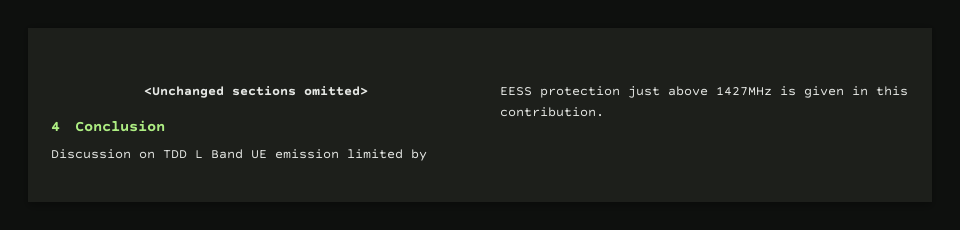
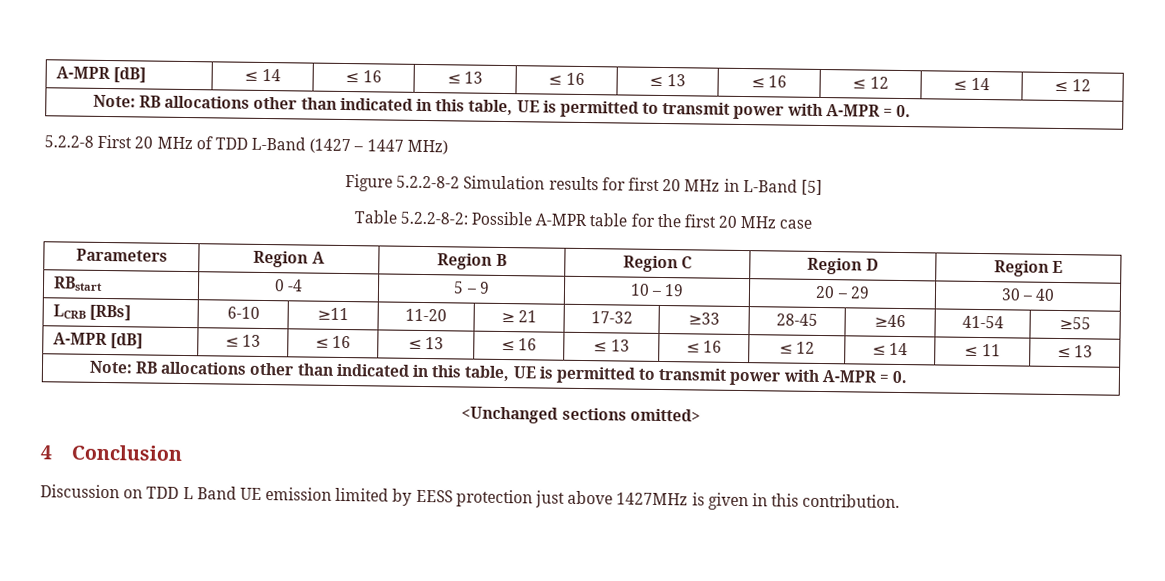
+ A-MPR [dB] | ≤ 14 | ≤ 16 | ≤ 13 | ≤ 16 | ≤ 13 | ≤ 16 | ≤ 12 | ≤ 14 | ≤ 12
+ Note: RB allocations other than indicated in this table, UE is permitted to transmit power with A-MPR = 0.
+ 5.2.2-8 First 20 MHz of TDD L-Band (1427 – 1447 MHz)
+ Figure 5.2.2-8-2 Simulation results for first 20 MHz in L-Band [5]
+ Table 5.2.2-8-2: Possible A-MPR table for the first 20 MHz case
+ Parameters | Region A | Region B | Region C | Region D | Region E
+ RBstart | 0 -4 | 5 – 9 | 10 – 19 | 20 – 29 | 30 – 40
+ LCRB [RBs] | 6-10 | ≥11 | 11-20 | ≥ 21 | 17-32 | ≥33 | 28-45 | ≥46 | 41-54 | ≥55
+ A-MPR [dB] | ≤ 13 | ≤ 16 | ≤ 13 | ≤ 16 | ≤ 13 | ≤ 16 | ≤ 12 | ≤ 14 | ≤ 11 | ≤ 13
+ Note: RB allocations other than indicated in this table, UE is permitted to transmit power with A-MPR = 0.

